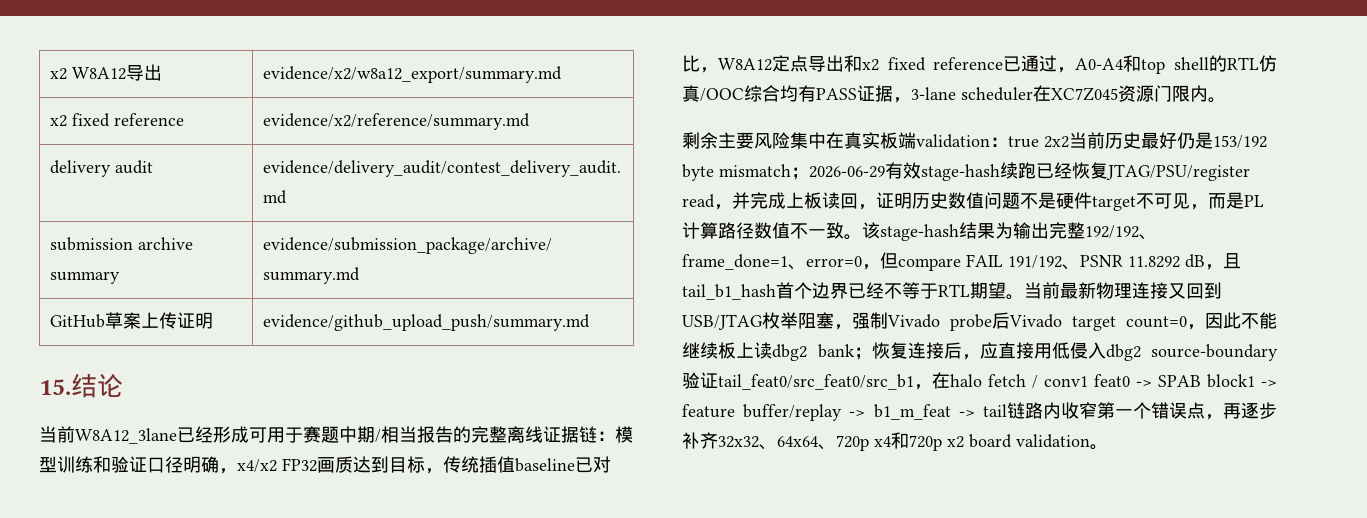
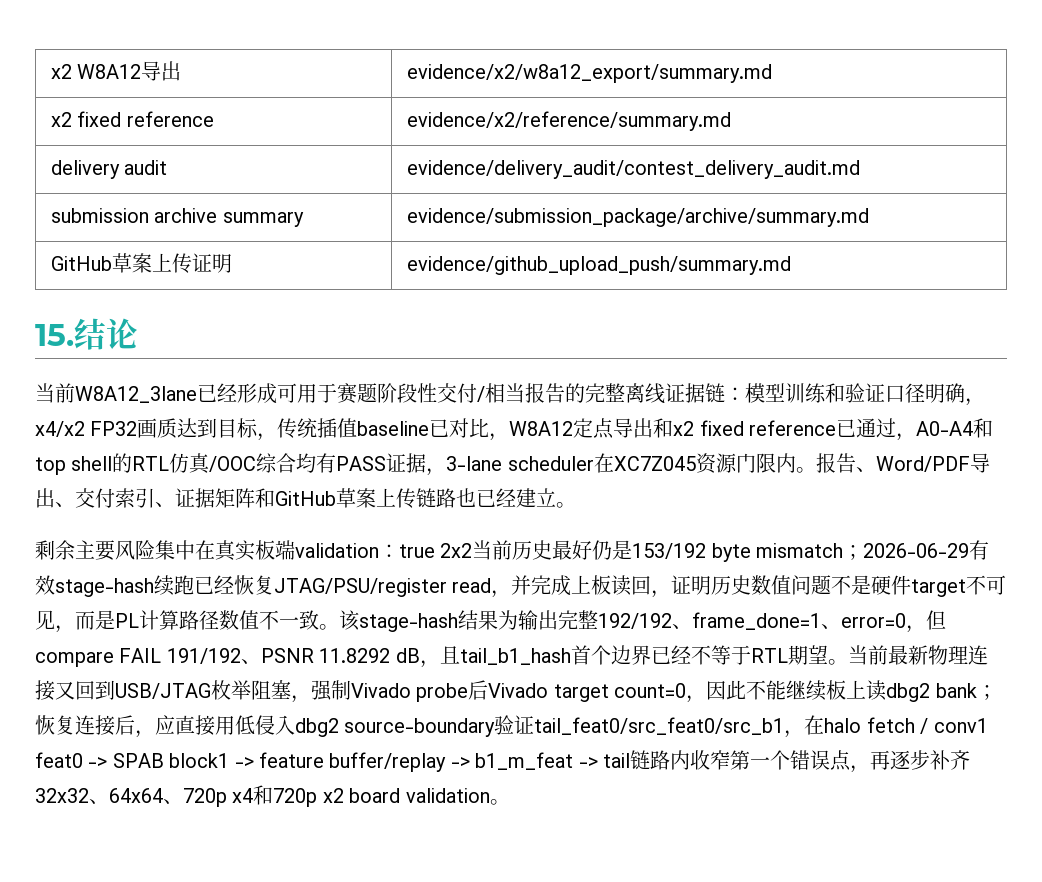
- 当前W8A12_3lane已经形成可用于赛题中期/相当报告的完整离线证据链：模型训练和验证口径明确，x4/x2 FP32画质达到目标，传统插值baseline已对比，W8A12定点导出和x2 fixed reference已通过，A0-A4和top shell的RTL仿真/OOC综合均有PASS证据，3-lane scheduler在XC7Z045资源门限内。
+ 当前W8A12_3lane已经形成可用于赛题阶段性交付/相当报告的完整离线证据链：模型训练和验证口径明确，x4/x2 FP32画质达到目标，传统插值baseline已对比，W8A12定点导出和x2 fixed reference已通过，A0-A4和top shell的RTL仿真/OOC综合均有PASS证据，3-lane scheduler在XC7Z045资源门限内。报告、Word/PDF导出、交付索引、证据矩阵和GitHub草案上传链路也已经建立。

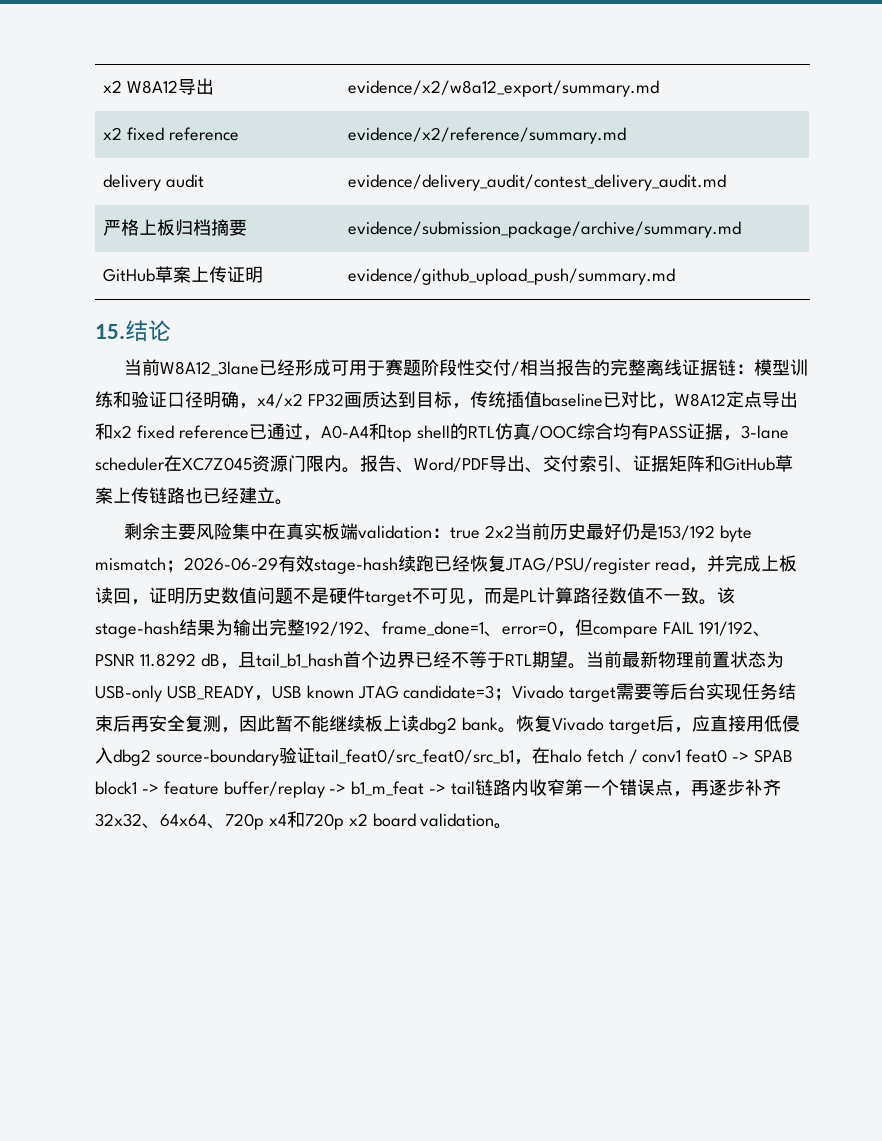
- submission archive summary | evidence/submission_package/archive/summary.md
+ 严格上板归档摘要 | evidence/submission_package/archive/summary.md
- 当前最新物理连接又回到USB/JTAG枚举阻塞，强制Vivado probe后Vivado target count=0，因此不能继续板上读dbg2 bank；恢复连接后，应直接用低侵入dbg2 source-boundary验证tail_feat0/src_feat0/src_b1，在halo fetch / conv1 feat0 -> SPAB block1 -> feature buffer/replay -> b1_m_feat -> tail链路内收窄第一个错误点，再逐步补齐32x32、64x64、720p x4和720p x2 board validation。
+ 当前最新物理前置状态为USB-only USB_READY，USB known JTAG candidate=3；Vivado target需要等后台实现任务结束后再安全复测，因此暂不能继续板上读dbg2 bank。恢复Vivado target后，应直接用低侵入dbg2 source-boundary验证tail_feat0/src_feat0/src_b1，在halo fetch / conv1 feat0 -> SPAB block1 -> feature buffer/replay -> b1_m_feat -> tail链路内收窄第一个错误点，再逐步补齐32x32、64x64、720p x4和720p x2 board validation。

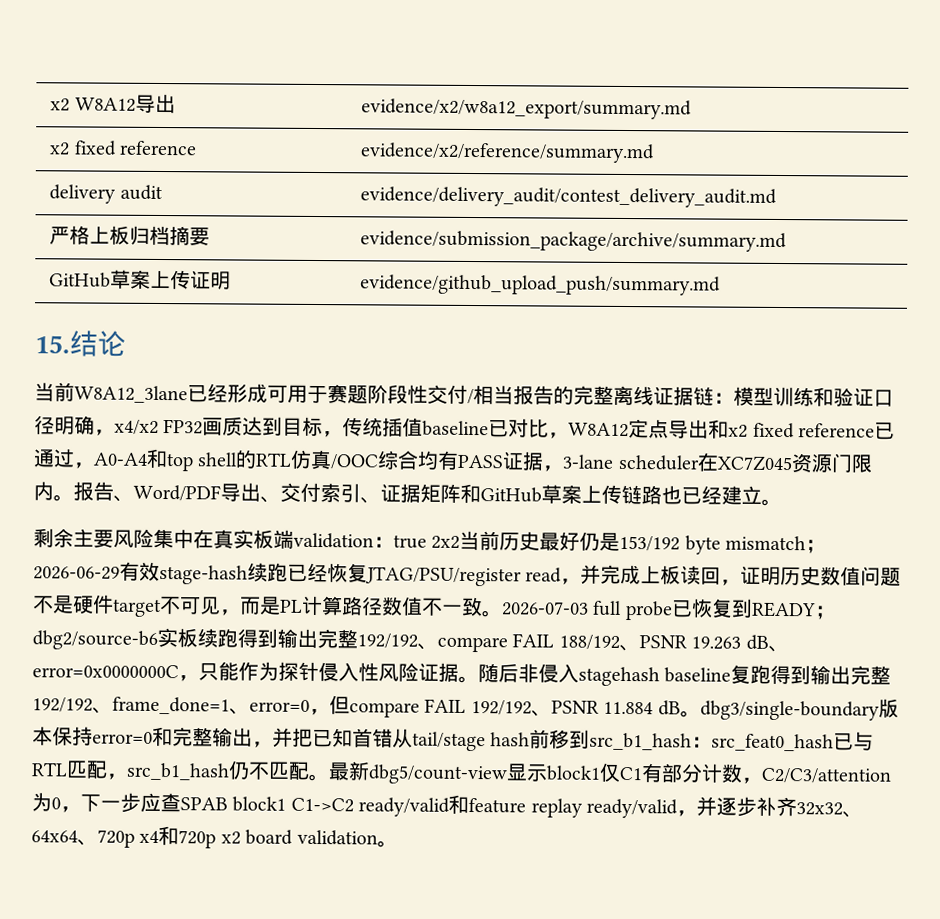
- 该stage-hash结果为输出完整192/192、frame_done=1、error=0，但compare FAIL 191/192、PSNR 11.8292 dB，且tail_b1_hash首个边界已经不等于RTL期望。当前最新物理前置状态为USB-only USB_READY，USB known JTAG candidate=3；Vivado target需要等后台实现任务结束后再安全复测，因此暂不能继续板上读dbg2 bank。恢复Vivado target后，应直接用低侵入dbg2 source-boundary验证tail_feat0/src_feat0/src_b1，在halo fetch / conv1 feat0 -> SPAB block1 -> feature buffer/replay -> b1_m_feat -> tail链路内收窄第一个错误点，再逐步补齐32x32、64x64、720p x4和720p x2 board validation。
+ 2026-07-03 full probe已恢复到READY；dbg2/source-b6实板续跑得到输出完整192/192、compare FAIL 188/192、PSNR 19.263 dB、error=0x0000000C，只能作为探针侵入性风险证据。随后非侵入stagehash baseline复跑得到输出完整192/192、frame_done=1、error=0，但compare FAIL 192/192、PSNR 11.884 dB。dbg3/single-boundary版本保持error=0和完整输出，并把已知首错从tail/stage hash前移到src_b1_hash：src_feat0_hash已与RTL匹配，src_b1_hash仍不匹配。最新dbg5/count-view显示block1仅C1有部分计数，C2/C3/attention为0，下一步应查SPAB block1 C1->C2 ready/valid和feature replay ready/valid，并逐步补齐32x32、64x64、720p x4和720p x2 board validation。

